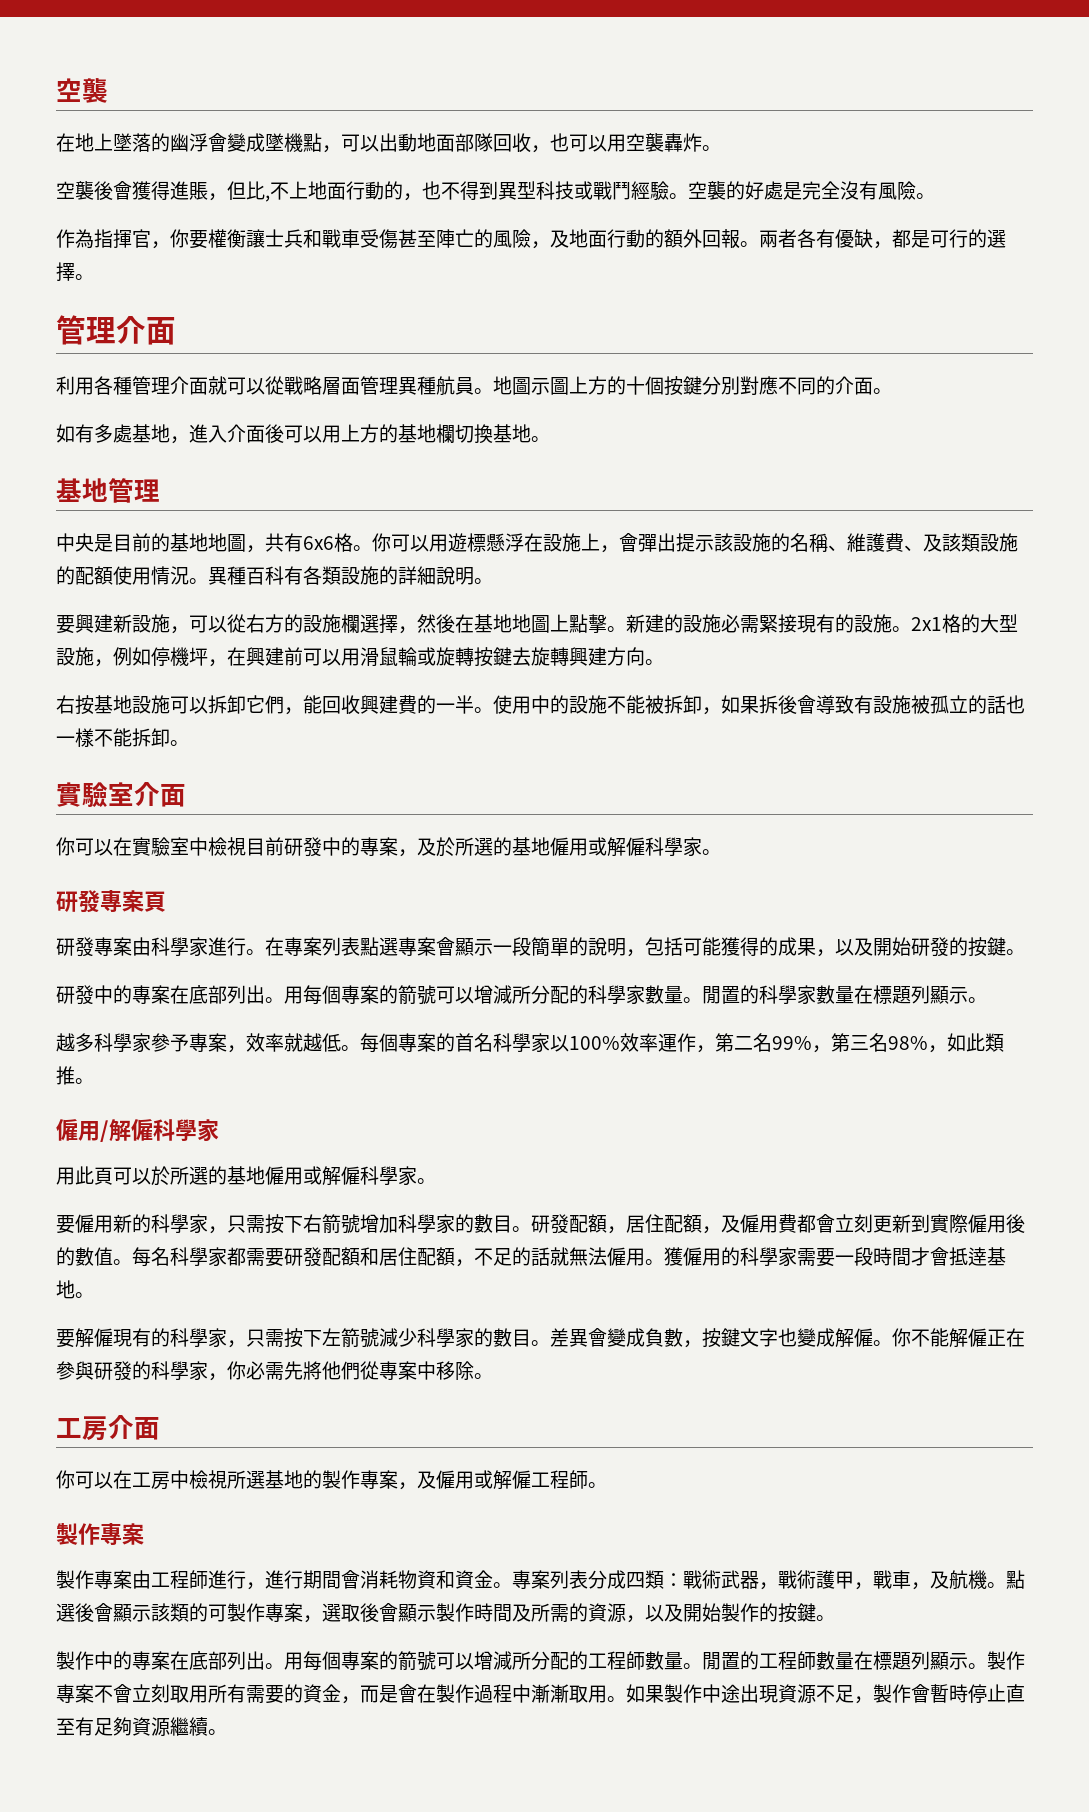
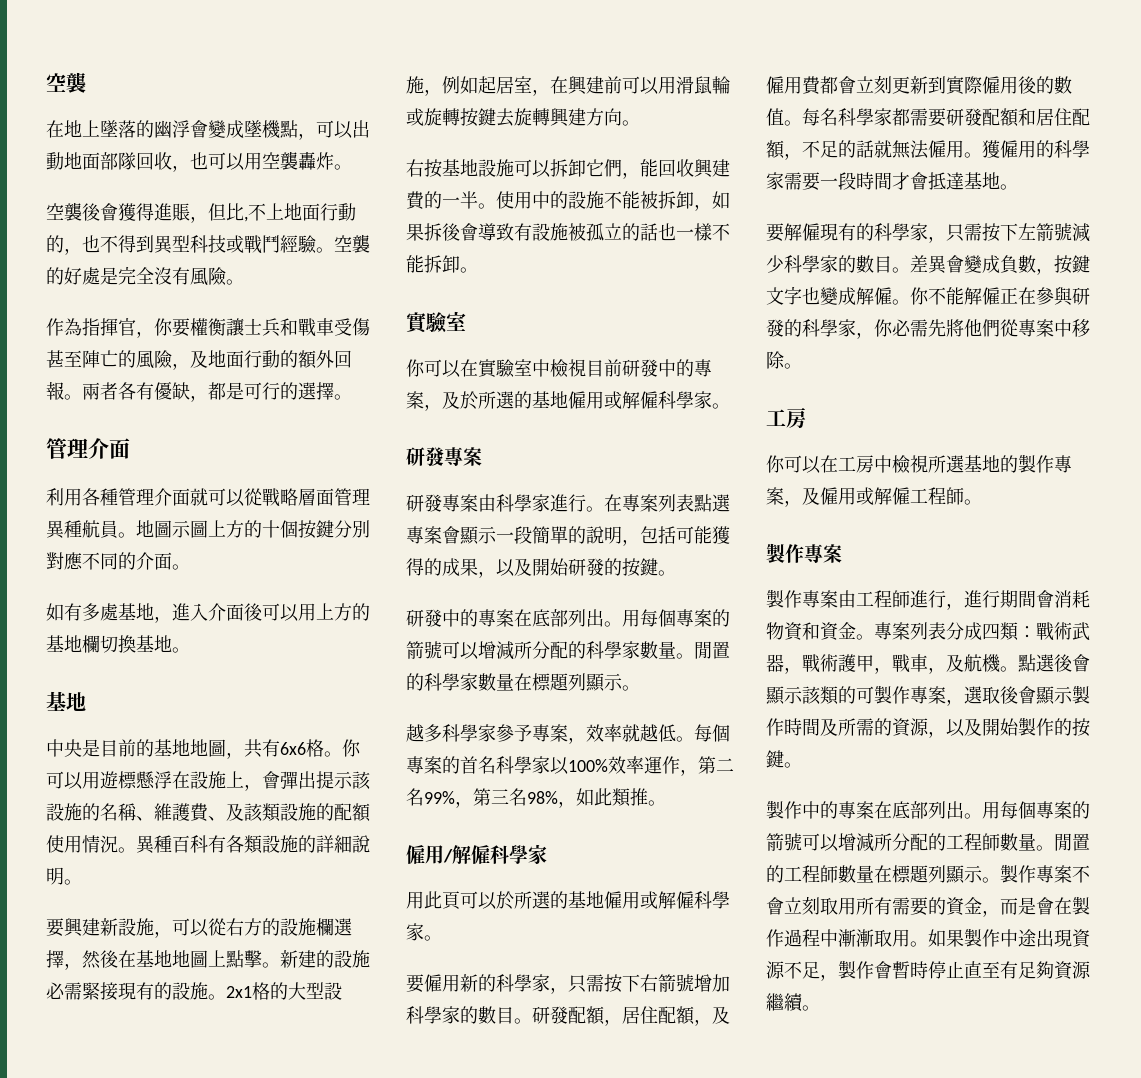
  如有多處基地，進入介面後可以用上方的基地欄切換基地。
- 基地管理
+ 基地
- 2x1格的大型設施，例如停機坪，在興建前可以用滑鼠輪或旋轉按鍵去旋轉興建方向。
+ 2x1格的大型設施，例如起居室，在興建前可以用滑鼠輪或旋轉按鍵去旋轉興建方向。
  使用中的設施不能被拆卸，如果拆後會導致有設施被孤立的話也一樣不能拆卸。
- 實驗室介面
+ 實驗室
  你可以在實驗室中檢視目前研發中的專案，及於所選的基地僱用或解僱科學家。
- 研發專案頁
+ 研發專案
- 獲僱用的科學家需要一段時間才會抵逹基地。
+ 獲僱用的科學家需要一段時間才會抵達基地。
  你不能解僱正在參與研發的科學家，你必需先將他們從專案中移除。
- 工房介面
+ 工房

